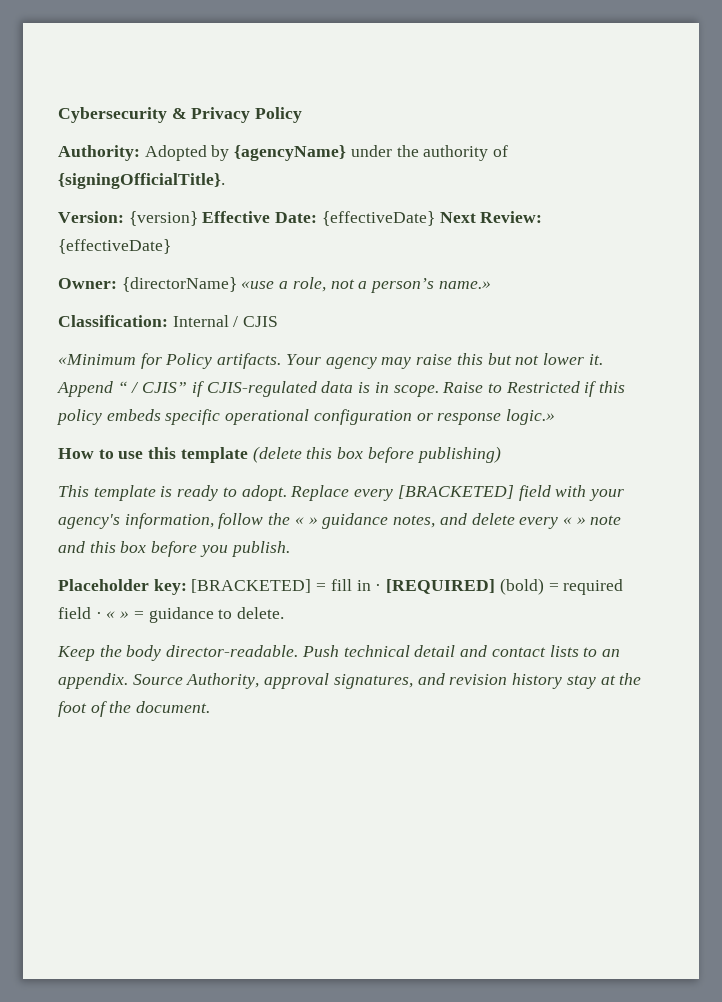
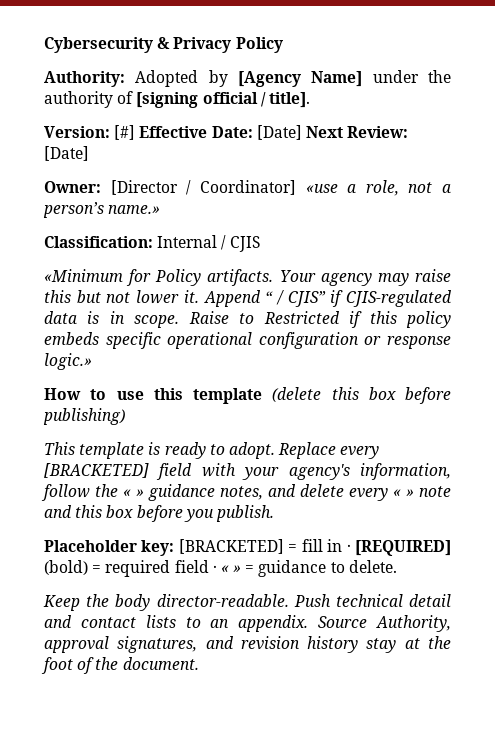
- Authority: Adopted by {agencyName} under the authority of {signingOfficialTitle}.
+ Authority: Adopted by [Agency Name] under the authority of [signing official / title].
- Version: {version} Effective Date: {effectiveDate} Next Review: {effectiveDate}
+ Version: [#] Effective Date: [Date] Next Review: [Date]
- Owner: {directorName} «use a role, not a person’s name.»
+ Owner: [Director / Coordinator] «use a role, not a person’s name.»

